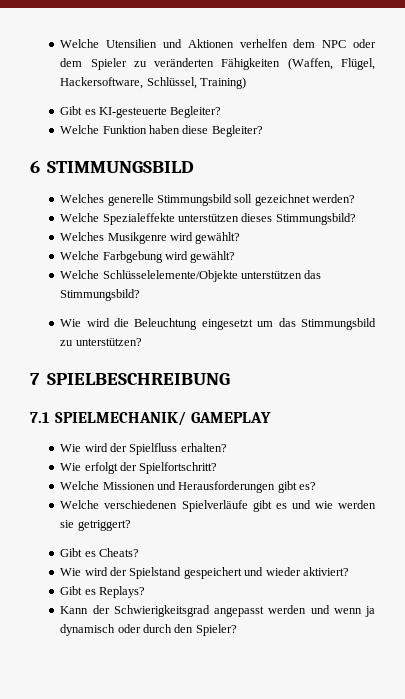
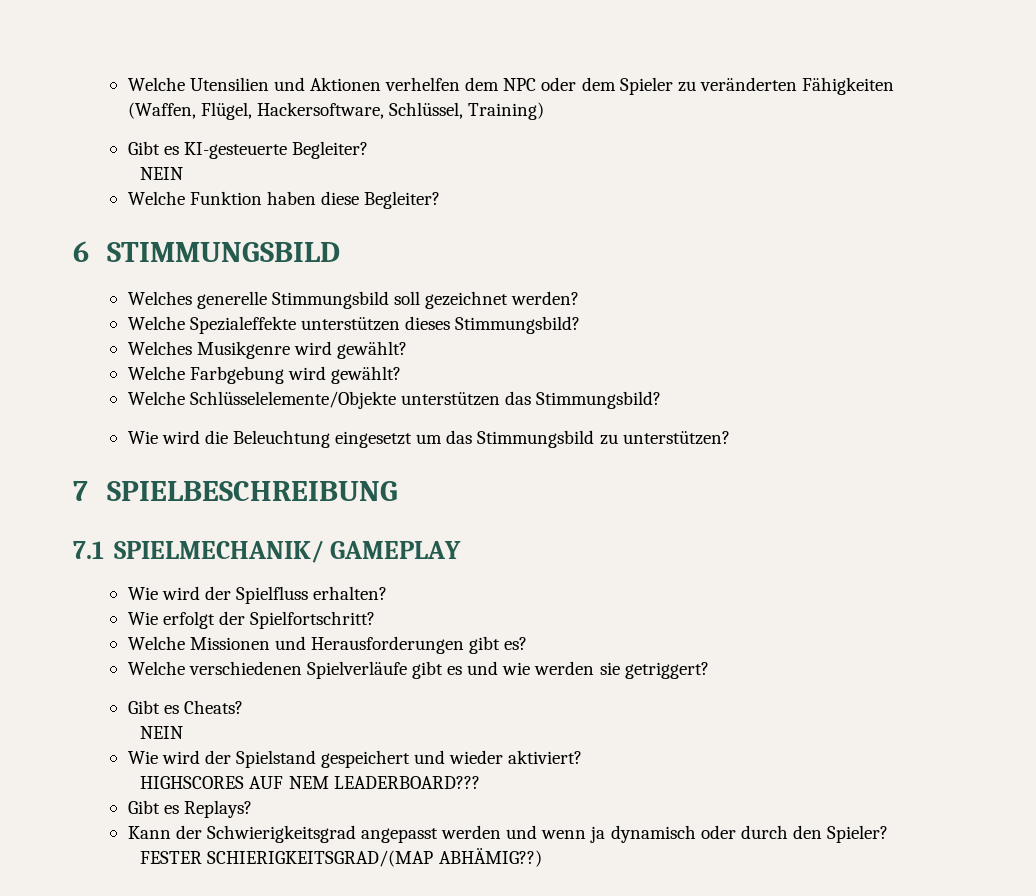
  Gibt es KI-gesteuerte Begleiter?
+ NEIN
  Gibt es Cheats?
+ NEIN
+ HIGHSCORES AUF NEM LEADERBOARD???
+ FESTER SCHIERIGKEITSGRAD/(MAP ABHÄMIG??)

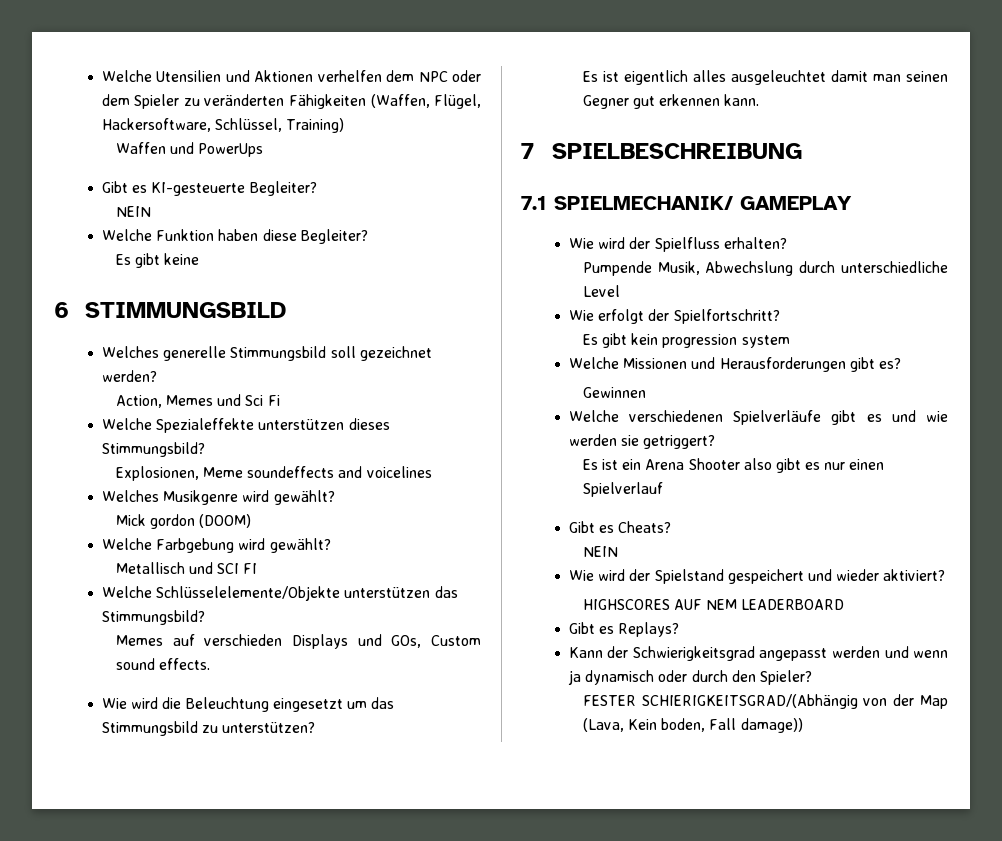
+ Waffen und PowerUps
+ Es gibt keine
+ Action, Memes und Sci Fi
+ Explosionen, Meme soundeffects and voicelines
+ Mick gordon (DOOM)
+ Metallisch und SCI FI
+ Memes auf verschieden Displays und GOs, Custom sound effects.
+ Es ist eigentlich alles ausgeleuchtet damit man seinen Gegner gut erkennen kann.
+ Pumpende Musik, Abwechslung durch unterschiedliche Level
+ Es gibt kein progression system
+ Gewinnen
+ Es ist ein Arena Shooter also gibt es nur einen Spielverlauf
- HIGHSCORES AUF NEM LEADERBOARD???
+ HIGHSCORES AUF NEM LEADERBOARD
- FESTER SCHIERIGKEITSGRAD/(MAP ABHÄMIG??)
+ FESTER SCHIERIGKEITSGRAD/(Abhängig von der Map (Lava, Kein boden, Fall damage))

